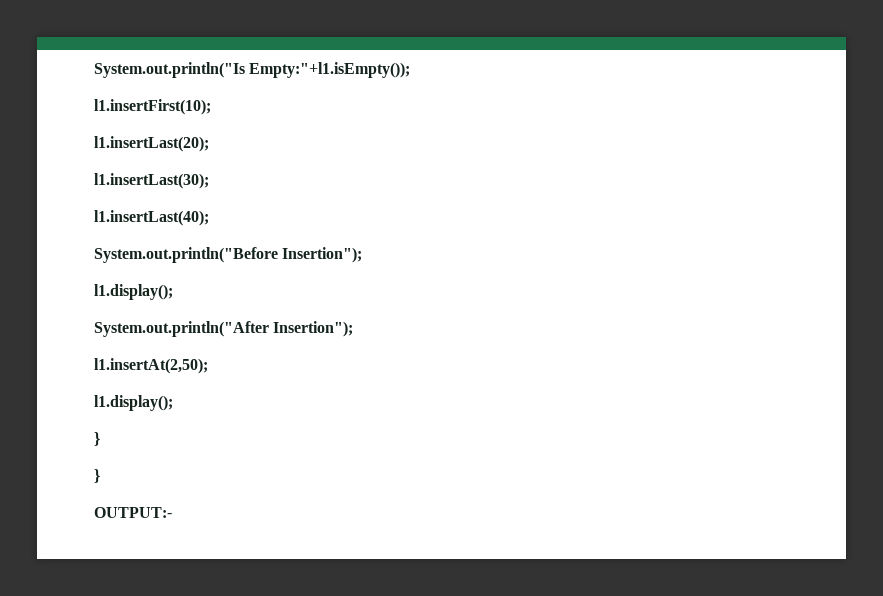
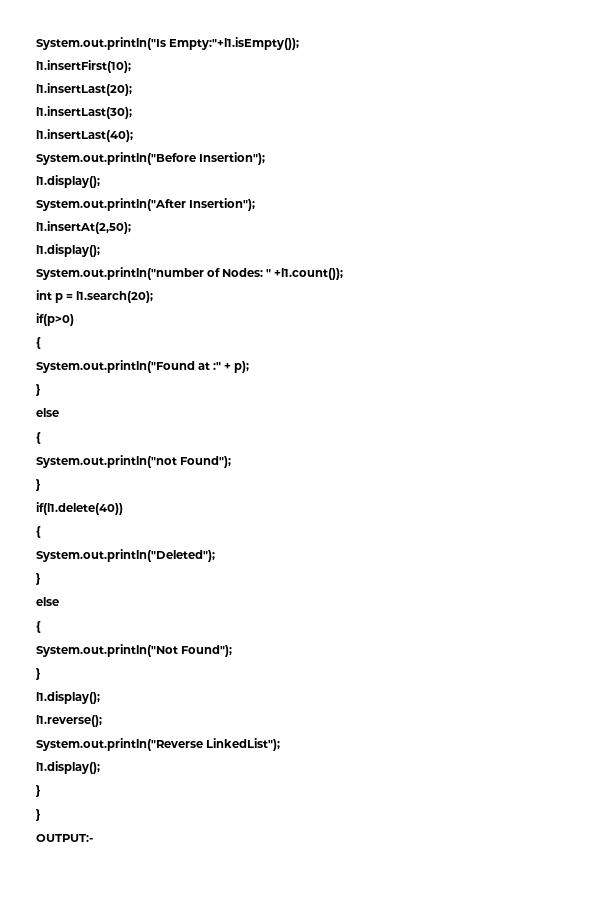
+ System.out.println("number of Nodes: " +l1.count());
+ int p = l1.search(20);
+ if(p>0)
+ {
+ System.out.println("Found at :" + p);
+ }
+ else
+ {
+ System.out.println("not Found");
+ }
+ if(l1.delete(40))
+ {
+ System.out.println("Deleted");
+ }
+ else
+ {
+ System.out.println("Not Found");
+ }
+ l1.display();
+ l1.reverse();
+ System.out.println("Reverse LinkedList");
+ l1.display();

